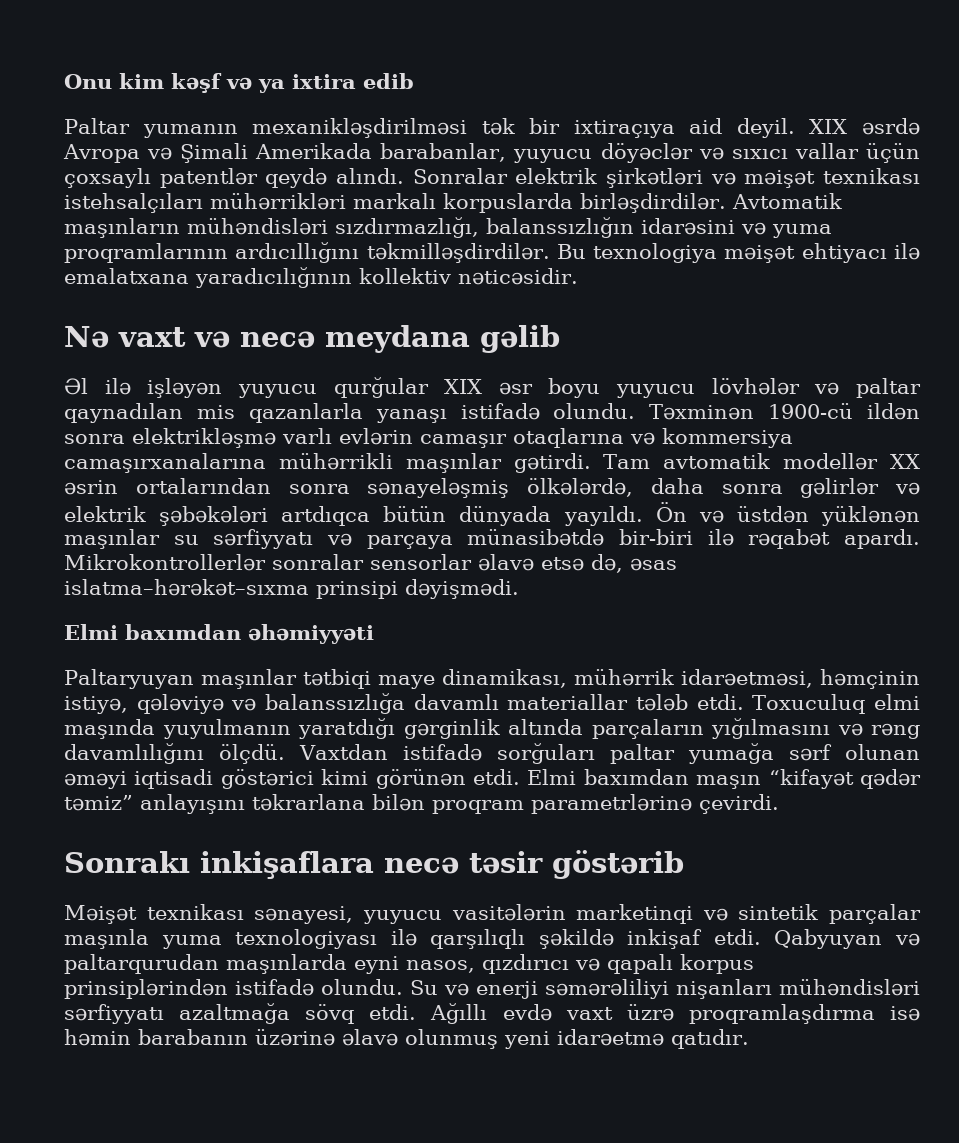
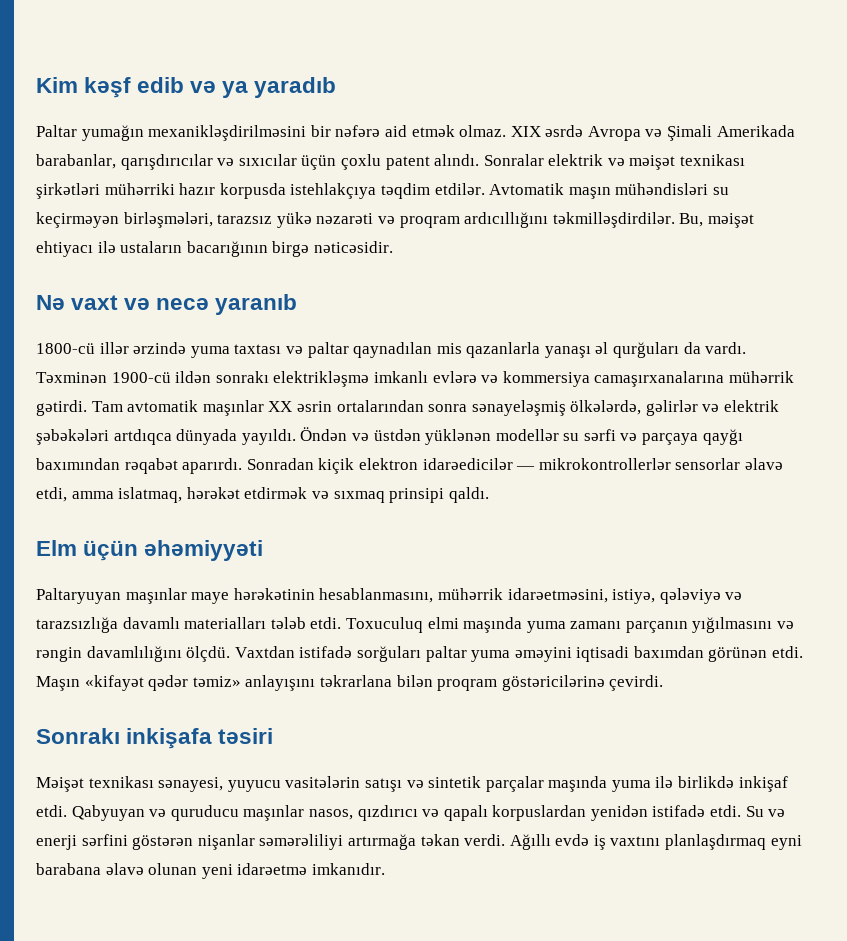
- Onu kim kəşf və ya ixtira edib
- Paltar yumanın mexanikləşdirilməsi tək bir ixtiraçıya aid deyil.
+ Kim kəşf edib və ya yaradıb
+ Paltar yumağın mexanikləşdirilməsini bir nəfərə aid etmək olmaz.
- XIX əsrdə Avropa və Şimali Amerikada barabanlar, yuyucu döyəclər və sıxıcı vallar üçün çoxsaylı patentlər qeydə alındı.
+ XIX əsrdə Avropa və Şimali Amerikada barabanlar, qarışdırıcılar və sıxıcılar üçün çoxlu patent alındı.
- Sonralar elektrik şirkətləri və məişət texnikası istehsalçıları mühərrikləri markalı korpuslarda birləşdirdilər. Avtomatik maşınların mühəndisləri sızdırmazlığı, balanssızlığın idarəsini və yuma proqramlarının ardıcıllığını təkmilləşdirdilər. Bu texnologiya məişət ehtiyacı ilə emalatxana yaradıcılığının kollektiv nəticəsidir.
+ Sonralar elektrik və məişət texnikası şirkətləri mühərriki hazır korpusda istehlakçıya təqdim etdilər. Avtomatik maşın mühəndisləri su keçirməyən birləşmələri, tarazsız yükə nəzarəti və proqram ardıcıllığını təkmilləşdirdilər. Bu, məişət ehtiyacı ilə ustaların bacarığının birgə nəticəsidir.
- Nə vaxt və necə meydana gəlib
- Əl ilə işləyən yuyucu qurğular XIX əsr boyu yuyucu lövhələr və paltar qaynadılan mis qazanlarla yanaşı istifadə olundu. Təxminən 1900-cü ildən sonra elektrikləşmə varlı evlərin camaşır otaqlarına və kommersiya camaşırxanalarına mühərrikli maşınlar gətirdi.
+ Nə vaxt və necə yaranıb
+ 1800-cü illər ərzində yuma taxtası və paltar qaynadılan mis qazanlarla yanaşı əl qurğuları da vardı. Təxminən 1900-cü ildən sonrakı elektrikləşmə imkanlı evlərə və kommersiya camaşırxanalarına mühərrik gətirdi.
- Tam avtomatik modellər XX əsrin ortalarından sonra sənayeləşmiş ölkələrdə, daha sonra gəlirlər və elektrik şəbəkələri artdıqca bütün dünyada yayıldı.
+ Tam avtomatik maşınlar XX əsrin ortalarından sonra sənayeləşmiş ölkələrdə, gəlirlər və elektrik şəbəkələri artdıqca dünyada yayıldı.
- Ön və üstdən yüklənən maşınlar su sərfiyyatı və parçaya münasibətdə bir-biri ilə rəqabət apardı. Mikrokontrollerlər sonralar sensorlar əlavə etsə də, əsas islatma–hərəkət–sıxma prinsipi dəyişmədi.
- Elmi baxımdan əhəmiyyəti
- Paltaryuyan maşınlar tətbiqi maye dinamikası, mühərrik idarəetməsi, həmçinin istiyə, qələviyə və balanssızlığa davamlı materiallar tələb etdi.
+ Öndən və üstdən yüklənən modellər su sərfi və parçaya qayğı baxımından rəqabət aparırdı. Sonradan kiçik elektron idarəedicilər — mikrokontrollerlər sensorlar əlavə etdi, amma islatmaq, hərəkət etdirmək və sıxmaq prinsipi qaldı.
+ Elm üçün əhəmiyyəti
+ Paltaryuyan maşınlar maye hərəkətinin hesablanmasını, mühərrik idarəetməsini, istiyə, qələviyə və tarazsızlığa davamlı materialları tələb etdi.
- Toxuculuq elmi maşında yuyulmanın yaratdığı gərginlik altında parçaların yığılmasını və rəng davamlılığını ölçdü.
+ Toxuculuq elmi maşında yuma zamanı parçanın yığılmasını və rəngin davamlılığını ölçdü.
- Vaxtdan istifadə sorğuları paltar yumağa sərf olunan əməyi iqtisadi göstərici kimi görünən etdi. Elmi baxımdan maşın “kifayət qədər təmiz” anlayışını təkrarlana bilən proqram parametrlərinə çevirdi.
+ Vaxtdan istifadə sorğuları paltar yuma əməyini iqtisadi baxımdan görünən etdi. Maşın «kifayət qədər təmiz» anlayışını təkrarlana bilən proqram göstəricilərinə çevirdi.
- Sonrakı inkişaflara necə təsir göstərib
+ Sonrakı inkişafa təsiri
- Məişət texnikası sənayesi, yuyucu vasitələrin marketinqi və sintetik parçalar maşınla yuma texnologiyası ilə qarşılıqlı şəkildə inkişaf etdi.
+ Məişət texnikası sənayesi, yuyucu vasitələrin satışı və sintetik parçalar maşında yuma ilə birlikdə inkişaf etdi.
- Qabyuyan və paltarqurudan maşınlarda eyni nasos, qızdırıcı və qapalı korpus prinsiplərindən istifadə olundu. Su və enerji səmərəliliyi nişanları mühəndisləri sərfiyyatı azaltmağa sövq etdi. Ağıllı evdə vaxt üzrə proqramlaşdırma isə həmin barabanın üzərinə əlavə olunmuş yeni idarəetmə qatıdır.
+ Qabyuyan və quruducu maşınlar nasos, qızdırıcı və qapalı korpuslardan yenidən istifadə etdi. Su və enerji sərfini göstərən nişanlar səmərəliliyi artırmağa təkan verdi. Ağıllı evdə iş vaxtını planlaşdırmaq eyni barabana əlavə olunan yeni idarəetmə imkanıdır.

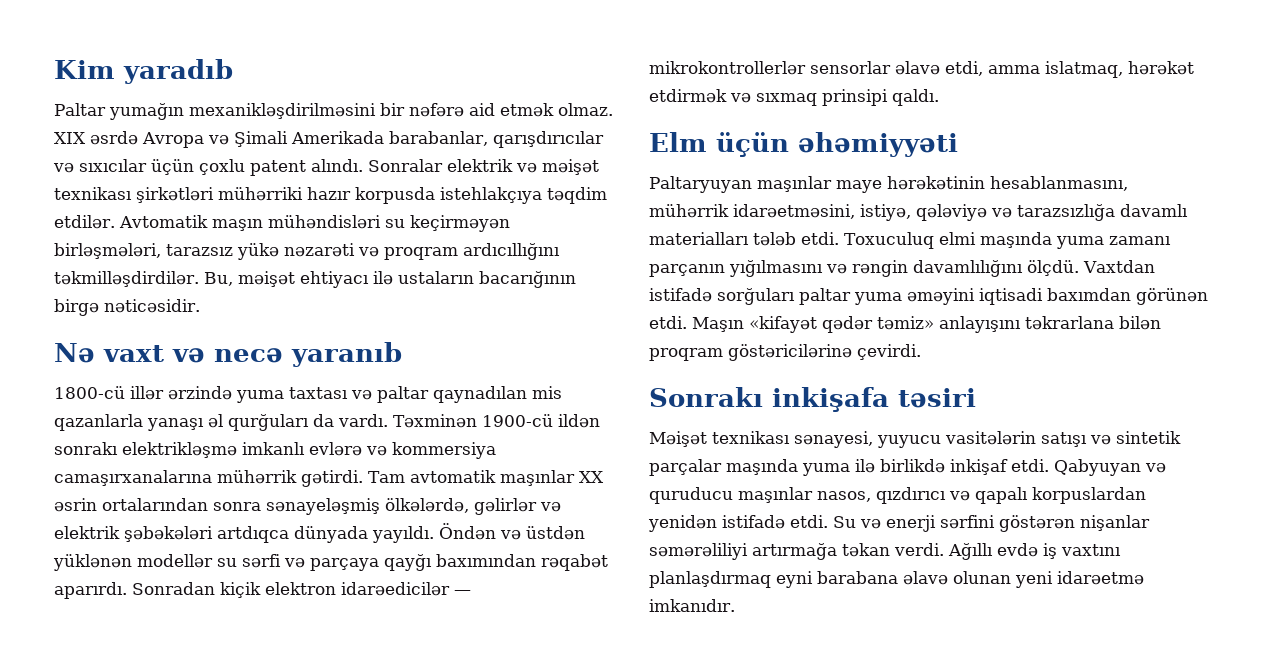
- Kim kəşf edib və ya yaradıb
+ Kim yaradıb

